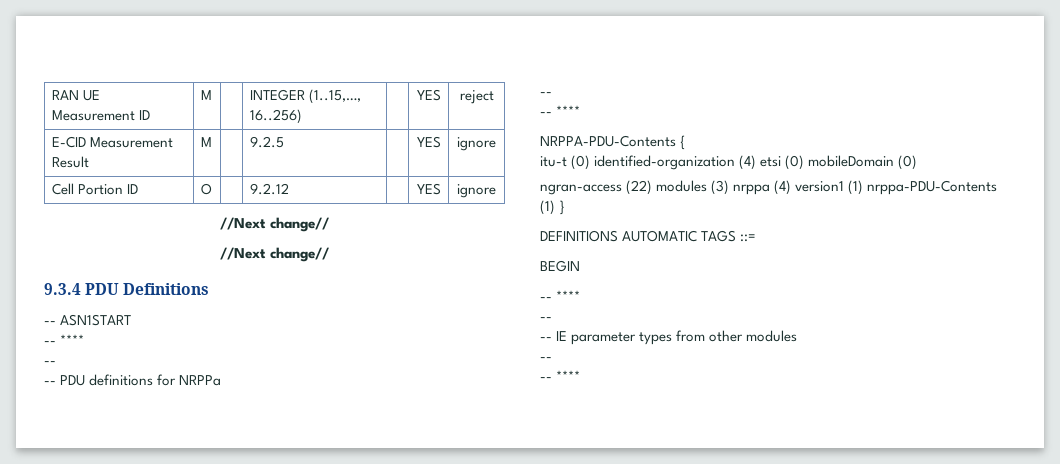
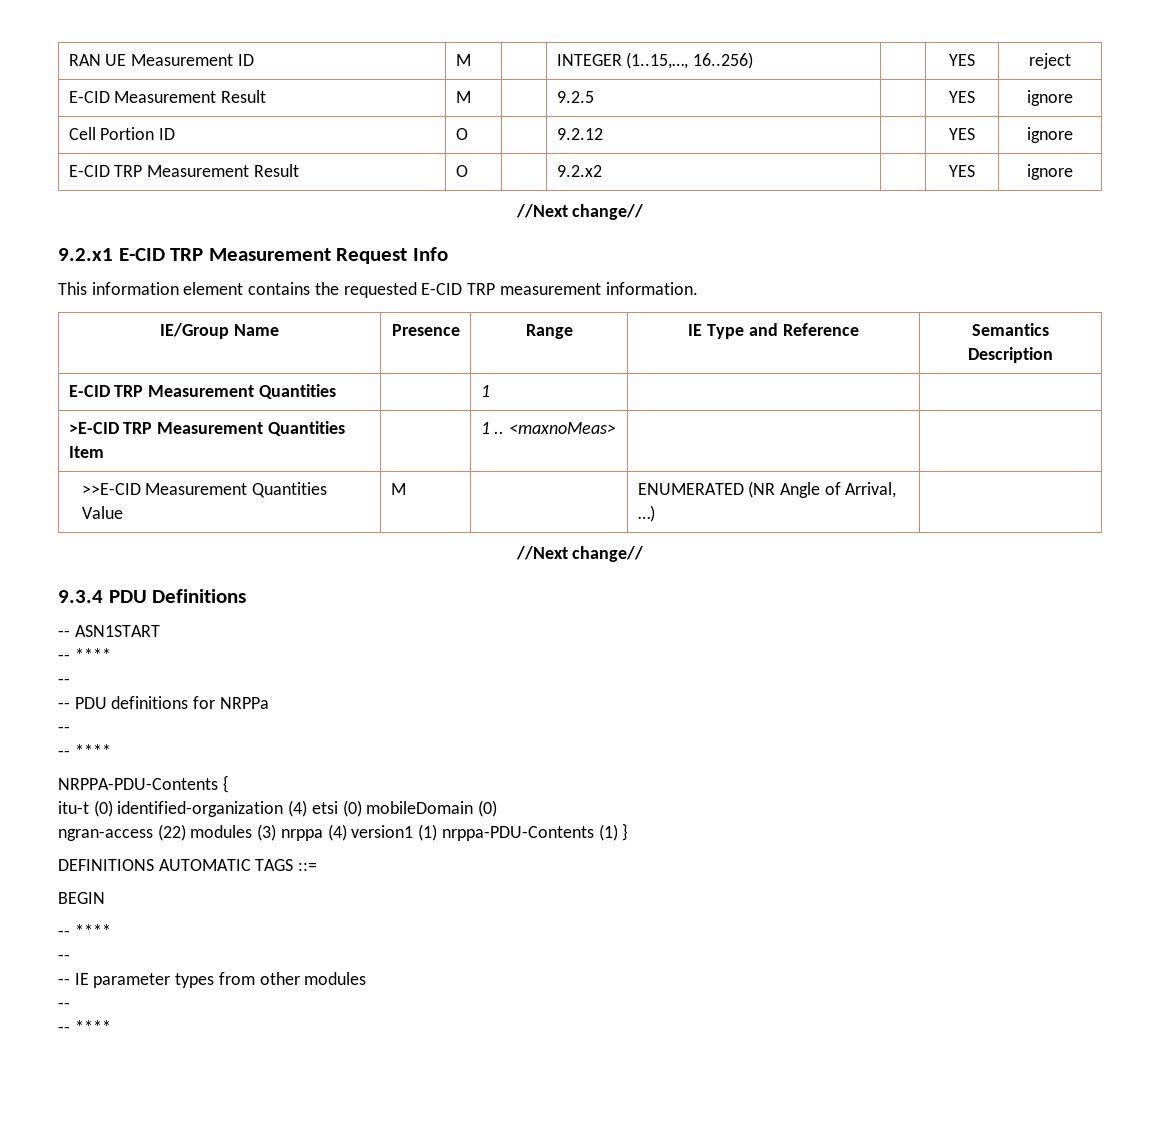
  Cell Portion ID | O | | 9.2.12 | | YES | ignore
+ E-CID TRP Measurement Result | O | | 9.2.x2 | | YES | ignore
  //Next change//
+ 9.2.x1 E-CID TRP Measurement Request Info
+ This information element contains the requested E-CID TRP measurement information.
+ IE/Group Name | Presence | Range | IE Type and Reference | Semantics Description
+ E-CID TRP Measurement Quantities | | 1 | |
+ >E-CID TRP Measurement Quantities Item | | 1 .. <maxnoMeas> | |
+ >>E-CID Measurement Quantities Value | M | | ENUMERATED (NR Angle of Arrival, …) |

